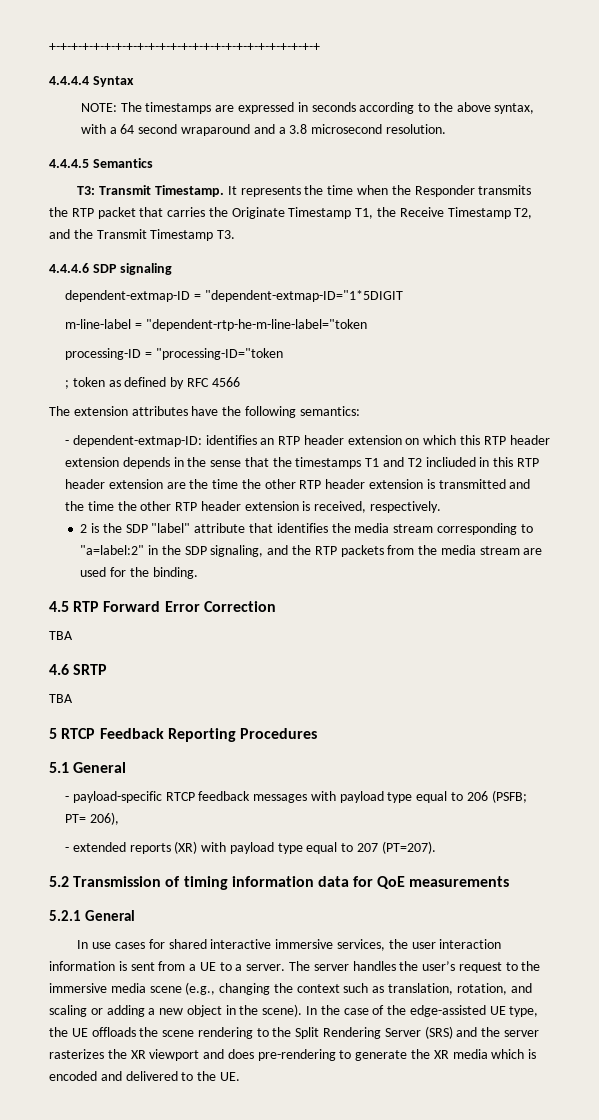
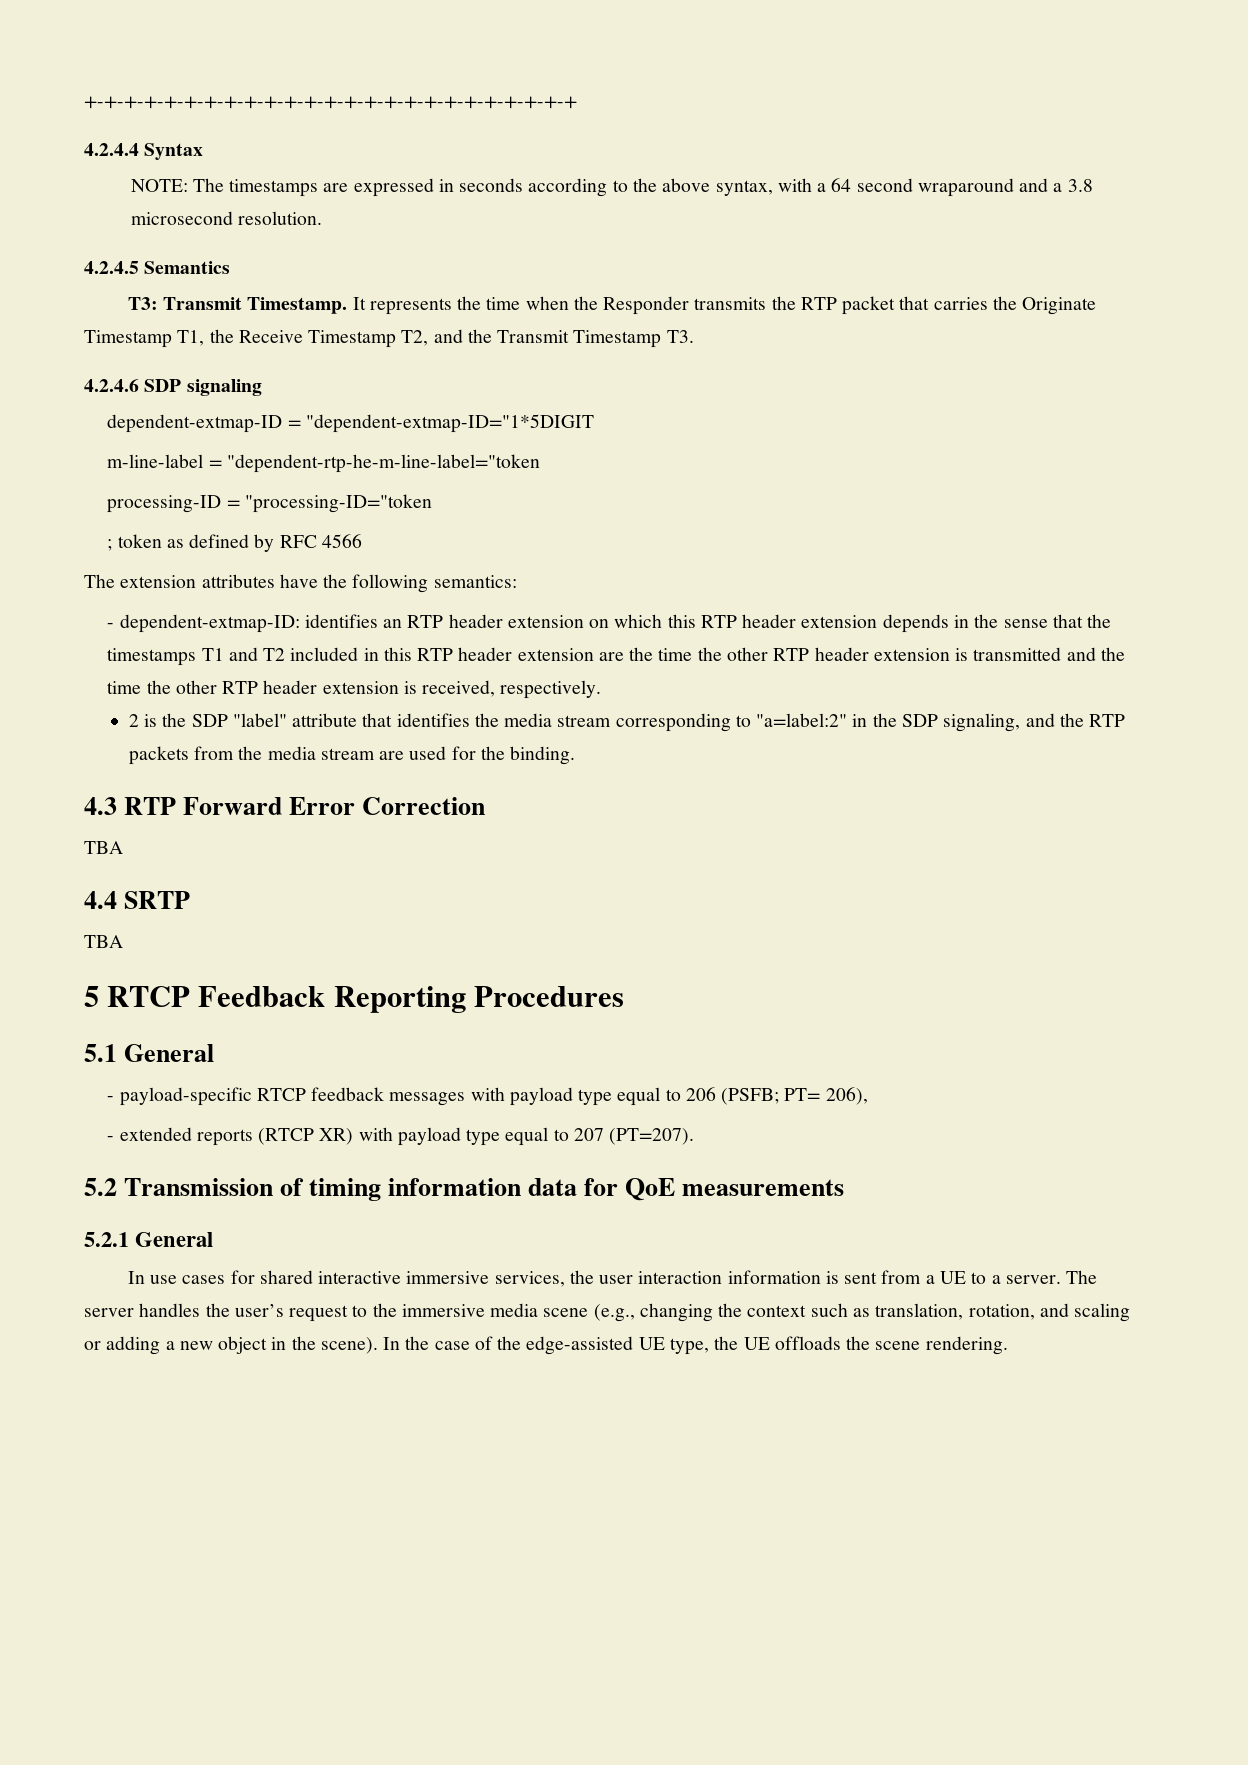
- 4.4.4.4 Syntax
+ 4.2.4.4 Syntax
- 4.4.4.5 Semantics
+ 4.2.4.5 Semantics
- 4.4.4.6 SDP signaling
+ 4.2.4.6 SDP signaling
- - dependent-extmap-ID: identifies an RTP header extension on which this RTP header extension depends in the sense that the timestamps T1 and T2 incliuded in this RTP header extension are the time the other RTP header extension is transmitted and the time the other RTP header extension is received, respectively.
+ - dependent-extmap-ID: identifies an RTP header extension on which this RTP header extension depends in the sense that the timestamps T1 and T2 included in this RTP header extension are the time the other RTP header extension is transmitted and the time the other RTP header extension is received, respectively.
- 4.5 RTP Forward Error Correction
+ 4.3 RTP Forward Error Correction
- 4.6 SRTP
+ 4.4 SRTP
- - extended reports (XR) with payload type equal to 207 (PT=207).
+ - extended reports (RTCP XR) with payload type equal to 207 (PT=207).
- In the case of the edge-assisted UE type, the UE offloads the scene rendering to the Split Rendering Server (SRS) and the server rasterizes the XR viewport and does pre-rendering to generate the XR media which is encoded and delivered to the UE.
+ In the case of the edge-assisted UE type, the UE offloads the scene rendering.

